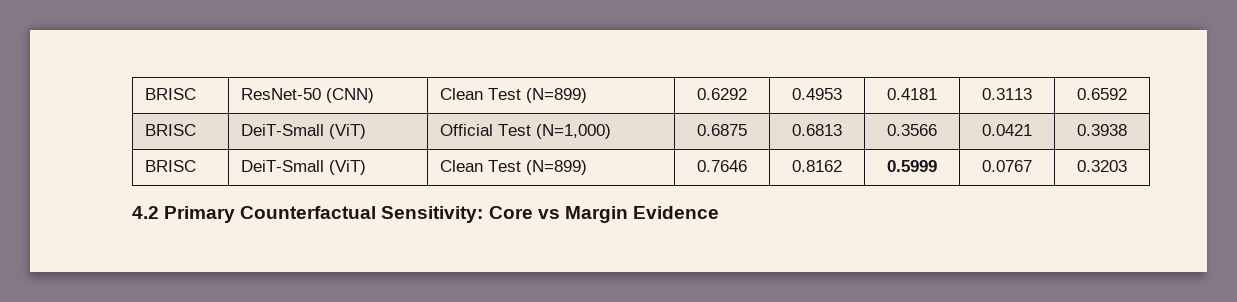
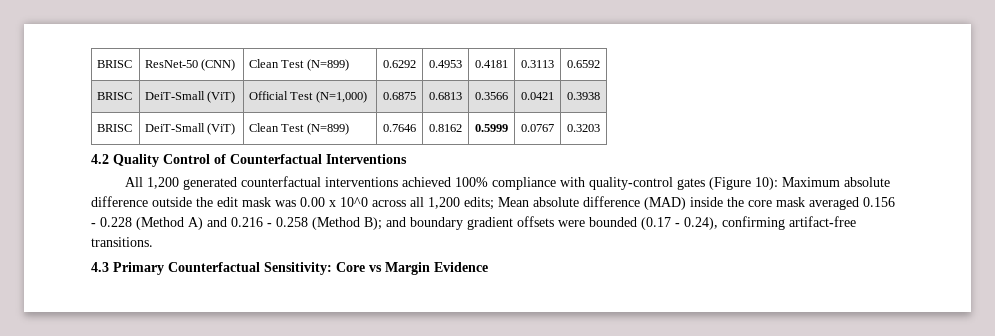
- 4.2 Primary Counterfactual Sensitivity: Core vs Margin Evidence
+ 4.2 Quality Control of Counterfactual Interventions
+ All 1,200 generated counterfactual interventions achieved 100% compliance with quality-control gates (Figure 10): Maximum absolute difference outside the edit mask was 0.00 x 10^0 across all 1,200 edits; Mean absolute difference (MAD) inside the core mask averaged 0.156 - 0.228 (Method A) and 0.216 - 0.258 (Method B); and boundary gradient offsets were bounded (0.17 - 0.24), confirming artifact-free transitions.
+ 4.3 Primary Counterfactual Sensitivity: Core vs Margin Evidence

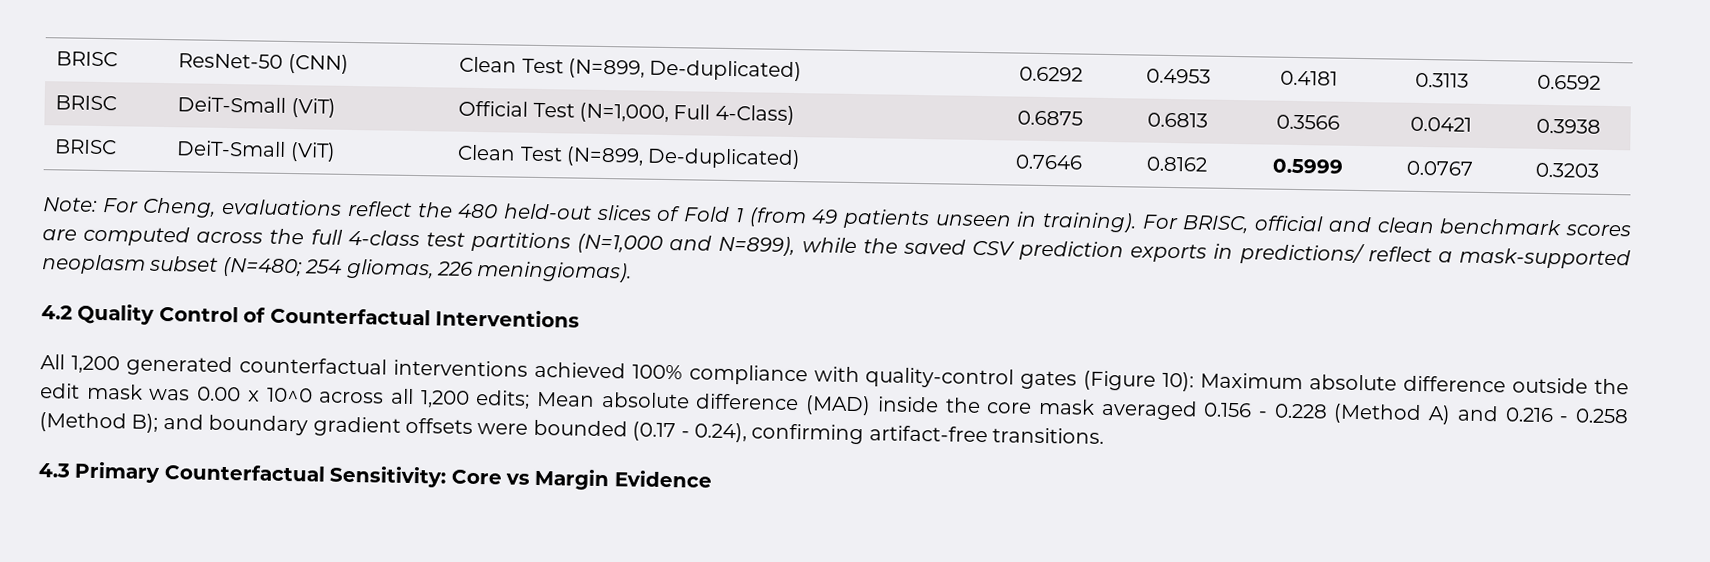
- BRISC | ResNet-50 (CNN) | Clean Test (N=899) | 0.6292 | 0.4953 | 0.4181 | 0.3113 | 0.6592
+ BRISC | ResNet-50 (CNN) | Clean Test (N=899, De-duplicated) | 0.6292 | 0.4953 | 0.4181 | 0.3113 | 0.6592
- BRISC | DeiT-Small (ViT) | Official Test (N=1,000) | 0.6875 | 0.6813 | 0.3566 | 0.0421 | 0.3938
+ BRISC | DeiT-Small (ViT) | Official Test (N=1,000, Full 4-Class) | 0.6875 | 0.6813 | 0.3566 | 0.0421 | 0.3938
- BRISC | DeiT-Small (ViT) | Clean Test (N=899) | 0.7646 | 0.8162 | 0.5999 | 0.0767 | 0.3203
+ BRISC | DeiT-Small (ViT) | Clean Test (N=899, De-duplicated) | 0.7646 | 0.8162 | 0.5999 | 0.0767 | 0.3203
+ Note: For Cheng, evaluations reflect the 480 held-out slices of Fold 1 (from 49 patients unseen in training). For BRISC, official and clean benchmark scores are computed across the full 4-class test partitions (N=1,000 and N=899), while the saved CSV prediction exports in predictions/ reflect a mask-supported neoplasm subset (N=480; 254 gliomas, 226 meningiomas).

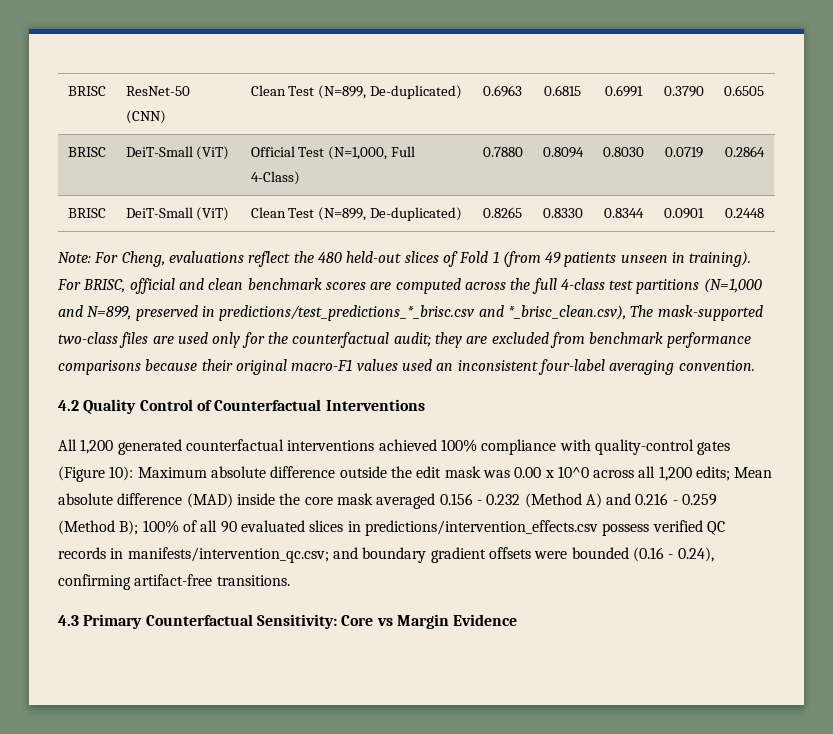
- BRISC | ResNet-50 (CNN) | Clean Test (N=899, De-duplicated) | 0.6292 | 0.4953 | 0.4181 | 0.3113 | 0.6592
+ BRISC | ResNet-50 (CNN) | Clean Test (N=899, De-duplicated) | 0.6963 | 0.6815 | 0.6991 | 0.3790 | 0.6505
- BRISC | DeiT-Small (ViT) | Official Test (N=1,000, Full 4-Class) | 0.6875 | 0.6813 | 0.3566 | 0.0421 | 0.3938
+ BRISC | DeiT-Small (ViT) | Official Test (N=1,000, Full 4-Class) | 0.7880 | 0.8094 | 0.8030 | 0.0719 | 0.2864
- BRISC | DeiT-Small (ViT) | Clean Test (N=899, De-duplicated) | 0.7646 | 0.8162 | 0.5999 | 0.0767 | 0.3203
+ BRISC | DeiT-Small (ViT) | Clean Test (N=899, De-duplicated) | 0.8265 | 0.8330 | 0.8344 | 0.0901 | 0.2448
- For BRISC, official and clean benchmark scores are computed across the full 4-class test partitions (N=1,000 and N=899), while the saved CSV prediction exports in predictions/ reflect a mask-supported neoplasm subset (N=480; 254 gliomas, 226 meningiomas).
+ For BRISC, official and clean benchmark scores are computed across the full 4-class test partitions (N=1,000 and N=899, preserved in predictions/test_predictions_*_brisc.csv and *_brisc_clean.csv), The mask-supported two-class files are used only for the counterfactual audit; they are excluded from benchmark performance comparisons because their original macro-F1 values used an inconsistent four-label averaging convention.
- All 1,200 generated counterfactual interventions achieved 100% compliance with quality-control gates (Figure 10): Maximum absolute difference outside the edit mask was 0.00 x 10^0 across all 1,200 edits; Mean absolute difference (MAD) inside the core mask averaged 0.156 - 0.228 (Method A) and 0.216 - 0.258 (Method B); and boundary gradient offsets were bounded (0.17 - 0.24), confirming artifact-free transitions.
+ All 1,200 generated counterfactual interventions achieved 100% compliance with quality-control gates (Figure 10): Maximum absolute difference outside the edit mask was 0.00 x 10^0 across all 1,200 edits; Mean absolute difference (MAD) inside the core mask averaged 0.156 - 0.232 (Method A) and 0.216 - 0.259 (Method B); 100% of all 90 evaluated slices in predictions/intervention_effects.csv possess verified QC records in manifests/intervention_qc.csv; and boundary gradient offsets were bounded (0.16 - 0.24), confirming artifact-free transitions.

